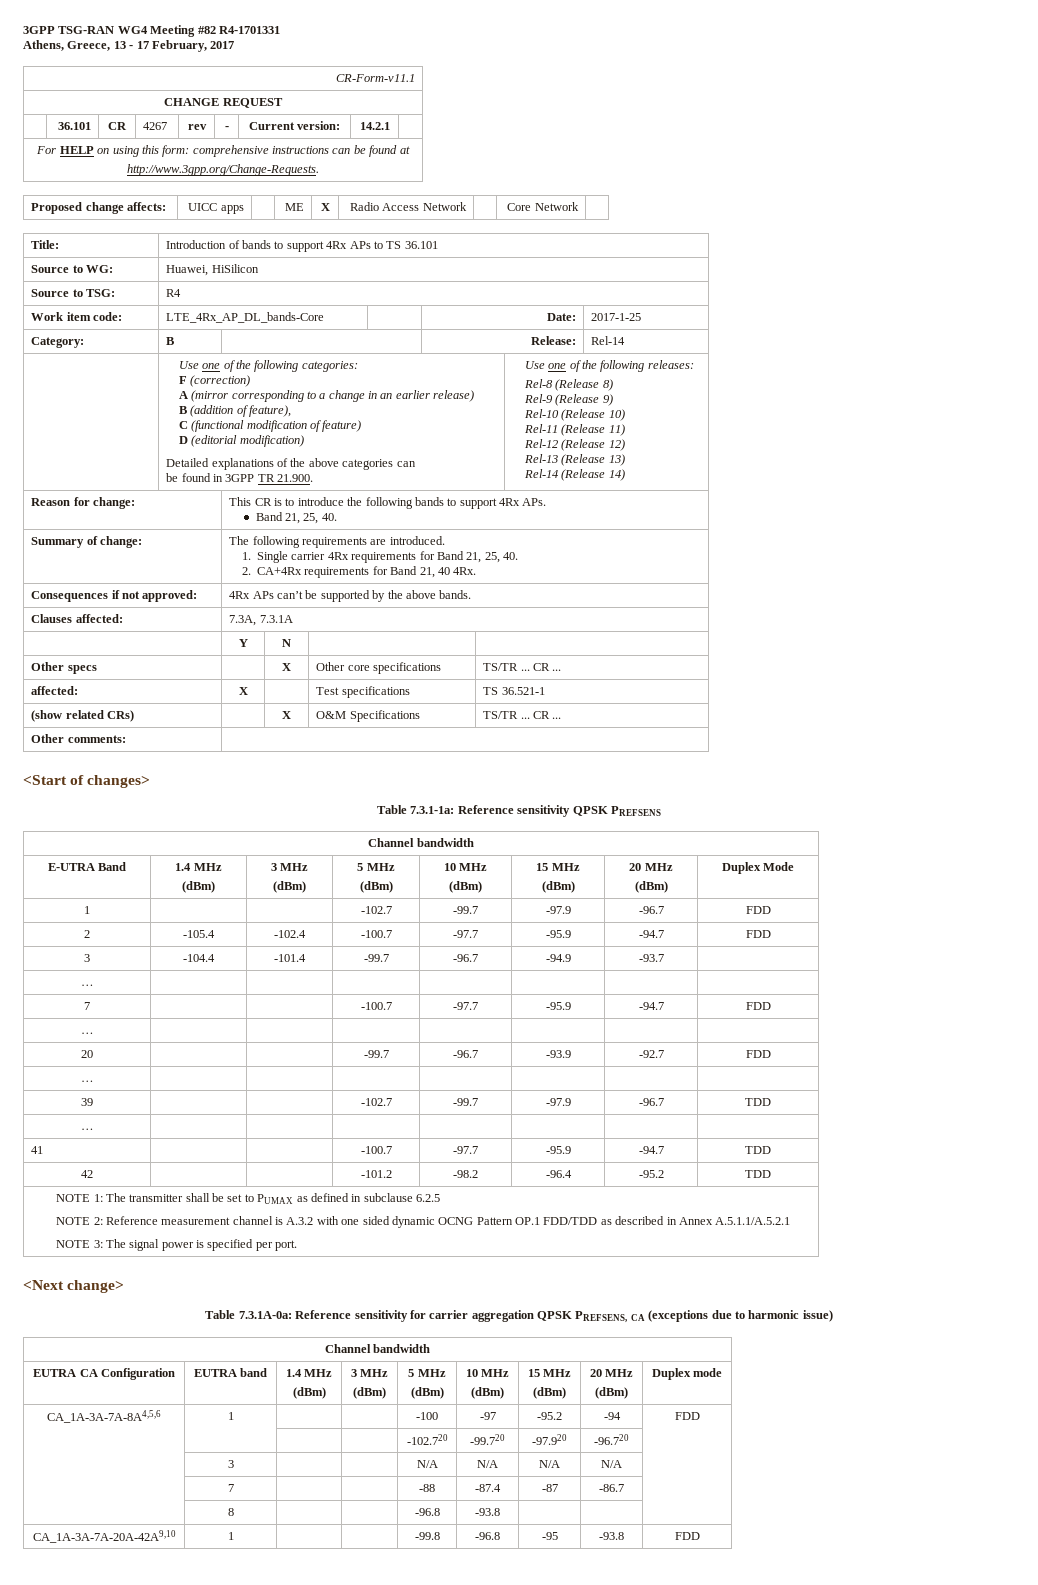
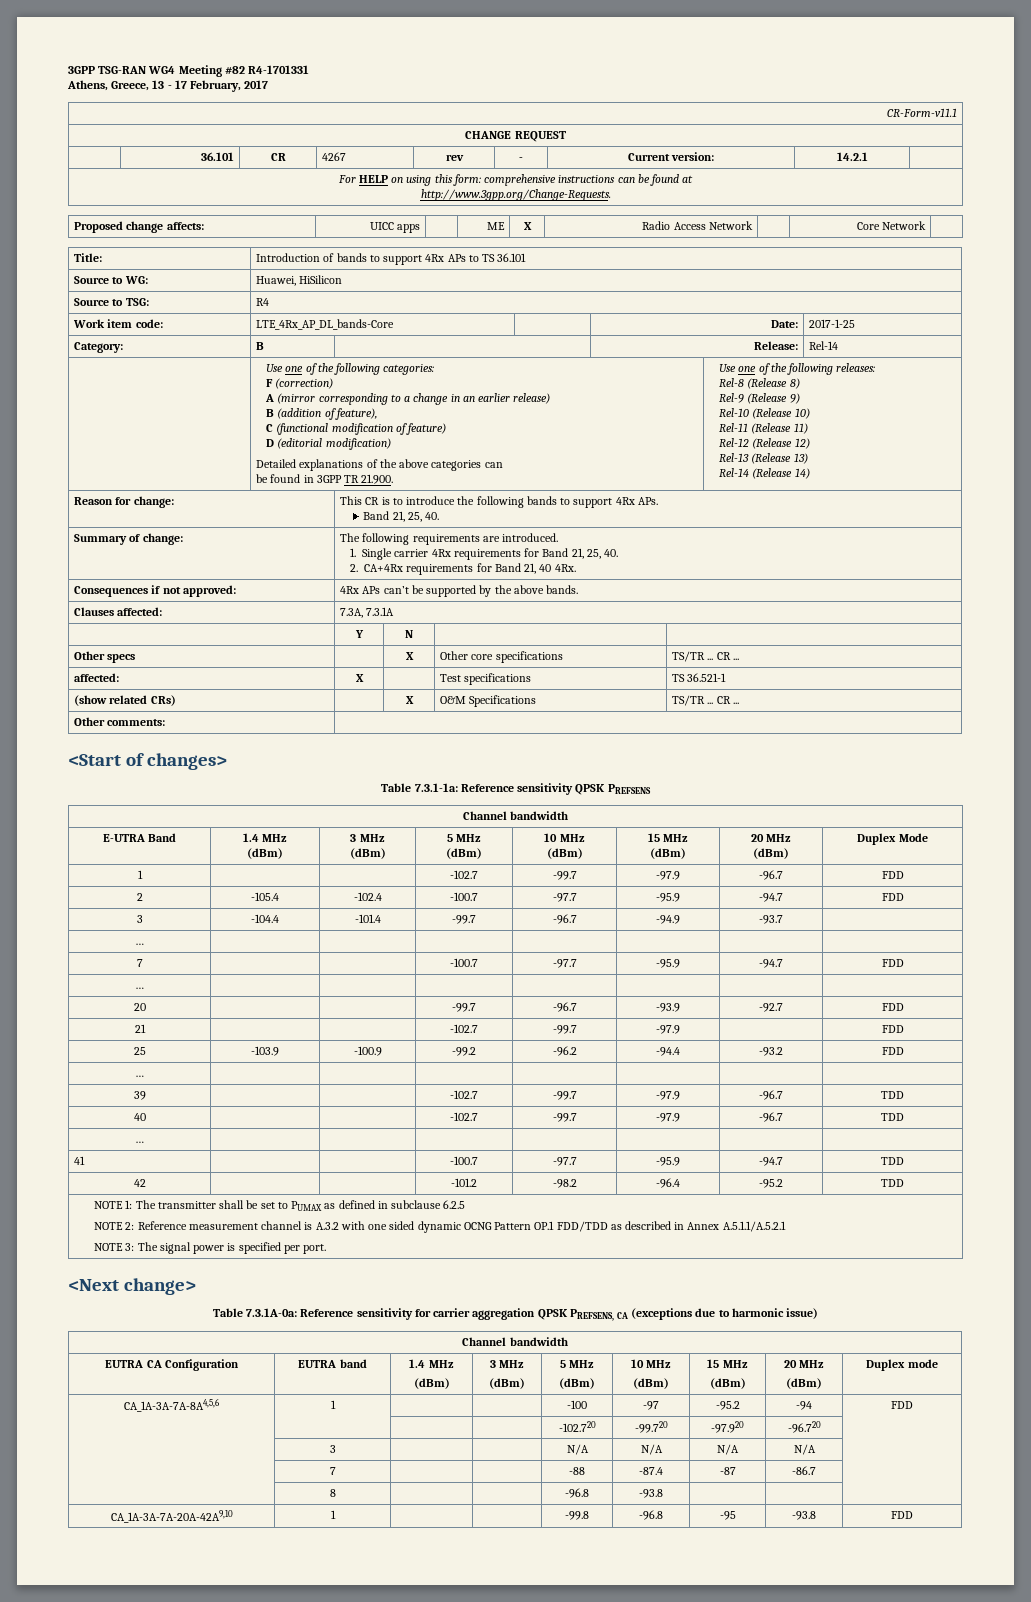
+ 21 | | | -102.7 | -99.7 | -97.9 | | FDD
+ 25 | -103.9 | -100.9 | -99.2 | -96.2 | -94.4 | -93.2 | FDD
+ 40 | | | -102.7 | -99.7 | -97.9 | -96.7 | TDD

